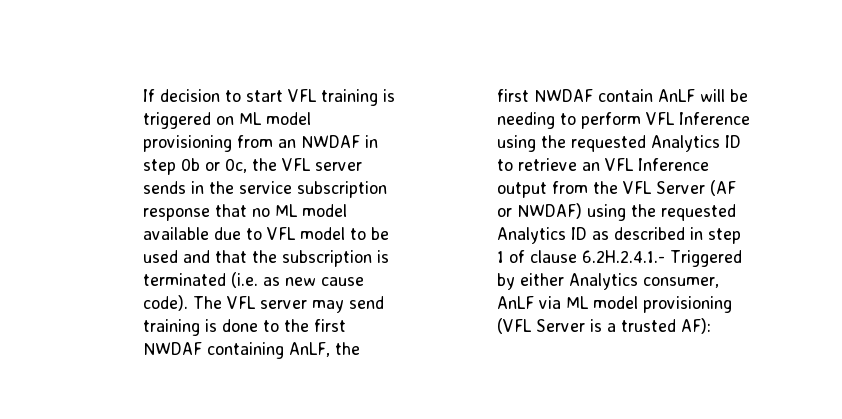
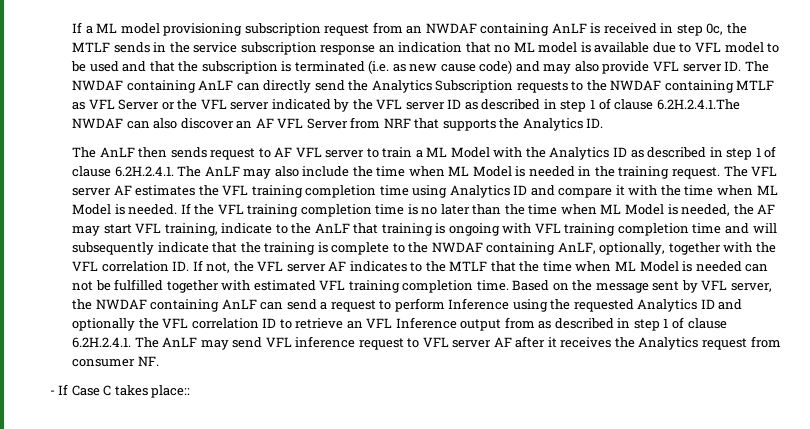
- If decision to start VFL training is triggered on ML model provisioning from an NWDAF in step 0b or 0c, the VFL server sends in the service subscription response that no ML model available due to VFL model to be used and that the subscription is terminated (i.e. as new cause code). The VFL server may send training is done to the first NWDAF containing AnLF, the first NWDAF contain AnLF will be needing to perform VFL Inference using the requested Analytics ID to retrieve an VFL Inference output from the VFL Server (AF or NWDAF) using the requested Analytics ID as described in step 1 of clause 6.2H.2.4.1.- Triggered by either Analytics consumer, AnLF via ML model provisioning (VFL Server is a trusted AF):
+ If a ML model provisioning subscription request from an NWDAF containing AnLF is received in step 0c, the MTLF sends in the service subscription response an indication that no ML model is available due to VFL model to be used and that the subscription is terminated (i.e. as new cause code) and may also provide VFL server ID. The NWDAF containing AnLF can directly send the Analytics Subscription requests to the NWDAF containing MTLF as VFL Server or the VFL server indicated by the VFL server ID as described in step 1 of clause 6.2H.2.4.1.The NWDAF can also discover an AF VFL Server from NRF that supports the Analytics ID.
+ The AnLF then sends request to AF VFL server to train a ML Model with the Analytics ID as described in step 1 of clause 6.2H.2.4.1. The AnLF may also include the time when ML Model is needed in the training request. The VFL server AF estimates the VFL training completion time using Analytics ID and compare it with the time when ML Model is needed. If the VFL training completion time is no later than the time when ML Model is needed, the AF may start VFL training, indicate to the AnLF that training is ongoing with VFL training completion time and will subsequently indicate that the training is complete to the NWDAF containing AnLF, optionally, together with the VFL correlation ID. If not, the VFL server AF indicates to the MTLF that the time when ML Model is needed can not be fulfilled together with estimated VFL training completion time. Based on the message sent by VFL server, the NWDAF containing AnLF can send a request to perform Inference using the requested Analytics ID and optionally the VFL correlation ID to retrieve an VFL Inference output from as described in step 1 of clause 6.2H.2.4.1. The AnLF may send VFL inference request to VFL server AF after it receives the Analytics request from consumer NF.
+ - If Case C takes place::

